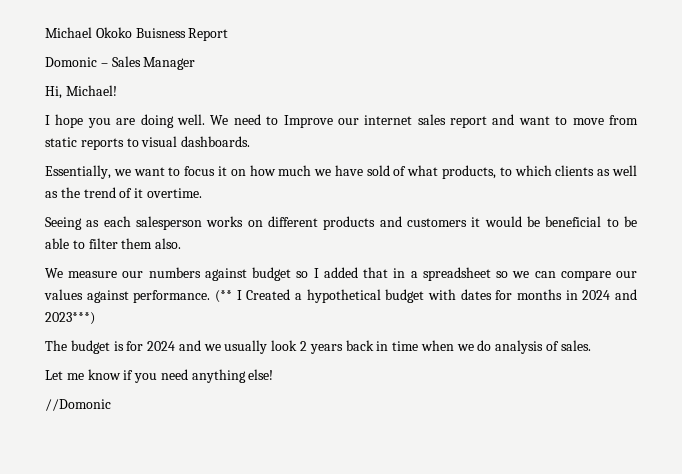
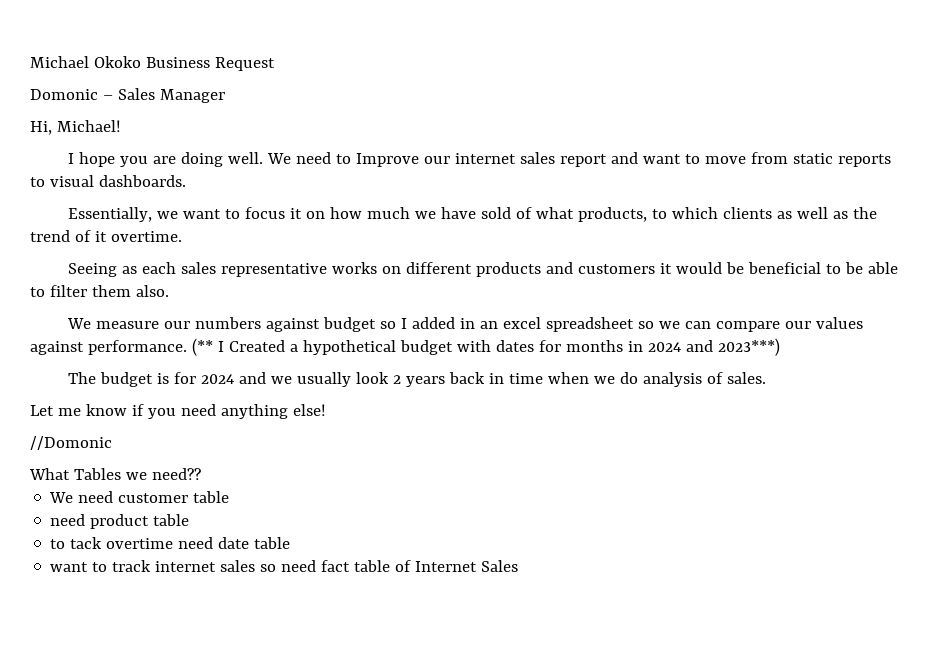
- Michael Okoko Buisness Report
+ Michael Okoko Business Request
- Seeing as each salesperson works on different products and customers it would be beneficial to be able to filter them also.
+ Seeing as each sales representative works on different products and customers it would be beneficial to be able to filter them also.
- We measure our numbers against budget so I added that in a spreadsheet so we can compare our values against performance.
+ We measure our numbers against budget so I added in an excel spreadsheet so we can compare our values against performance.
+ What Tables we need??
+ We need customer table
+ need product table
+ to tack overtime need date table
+ want to track internet sales so need fact table of Internet Sales

